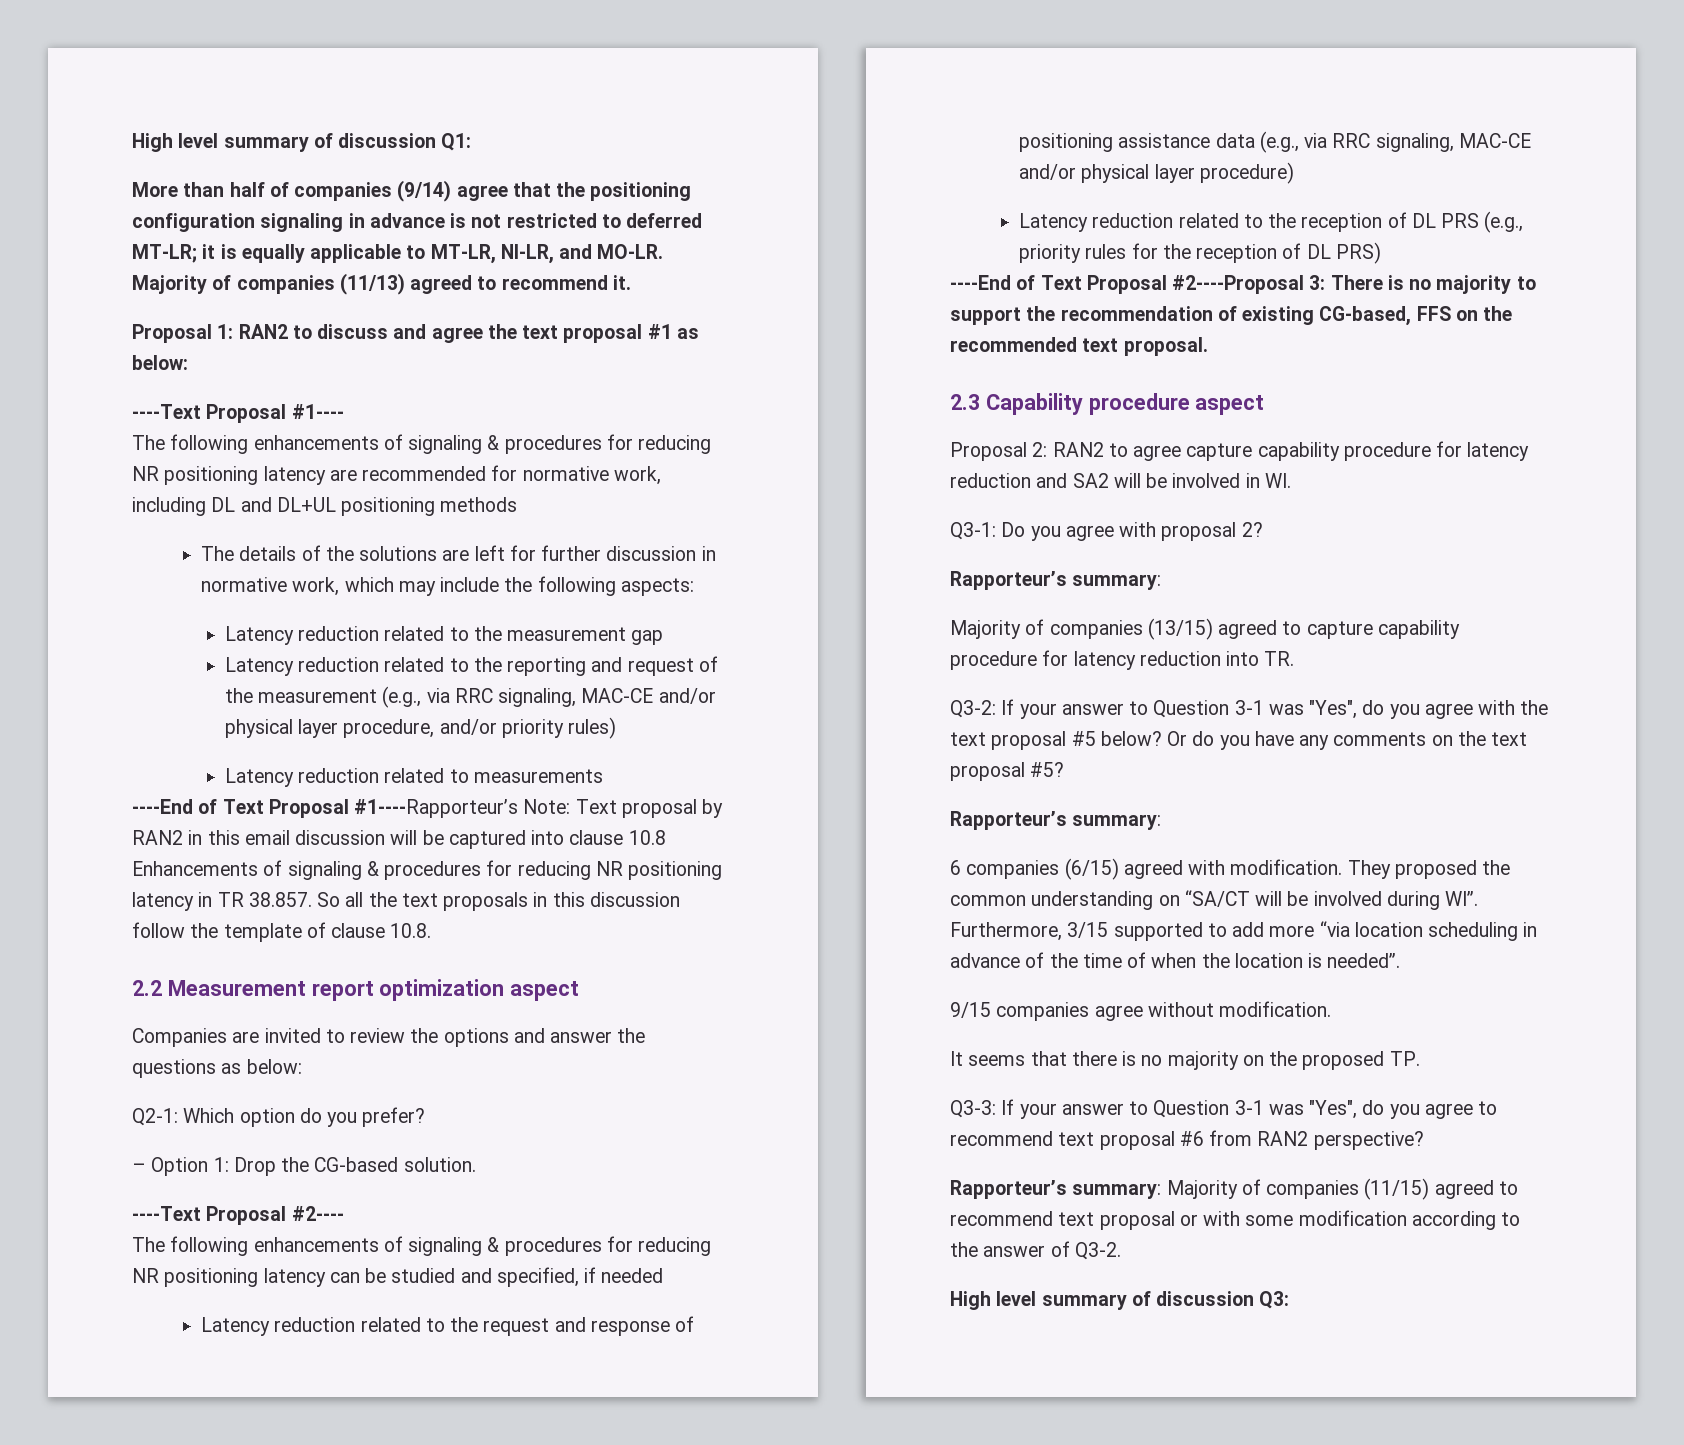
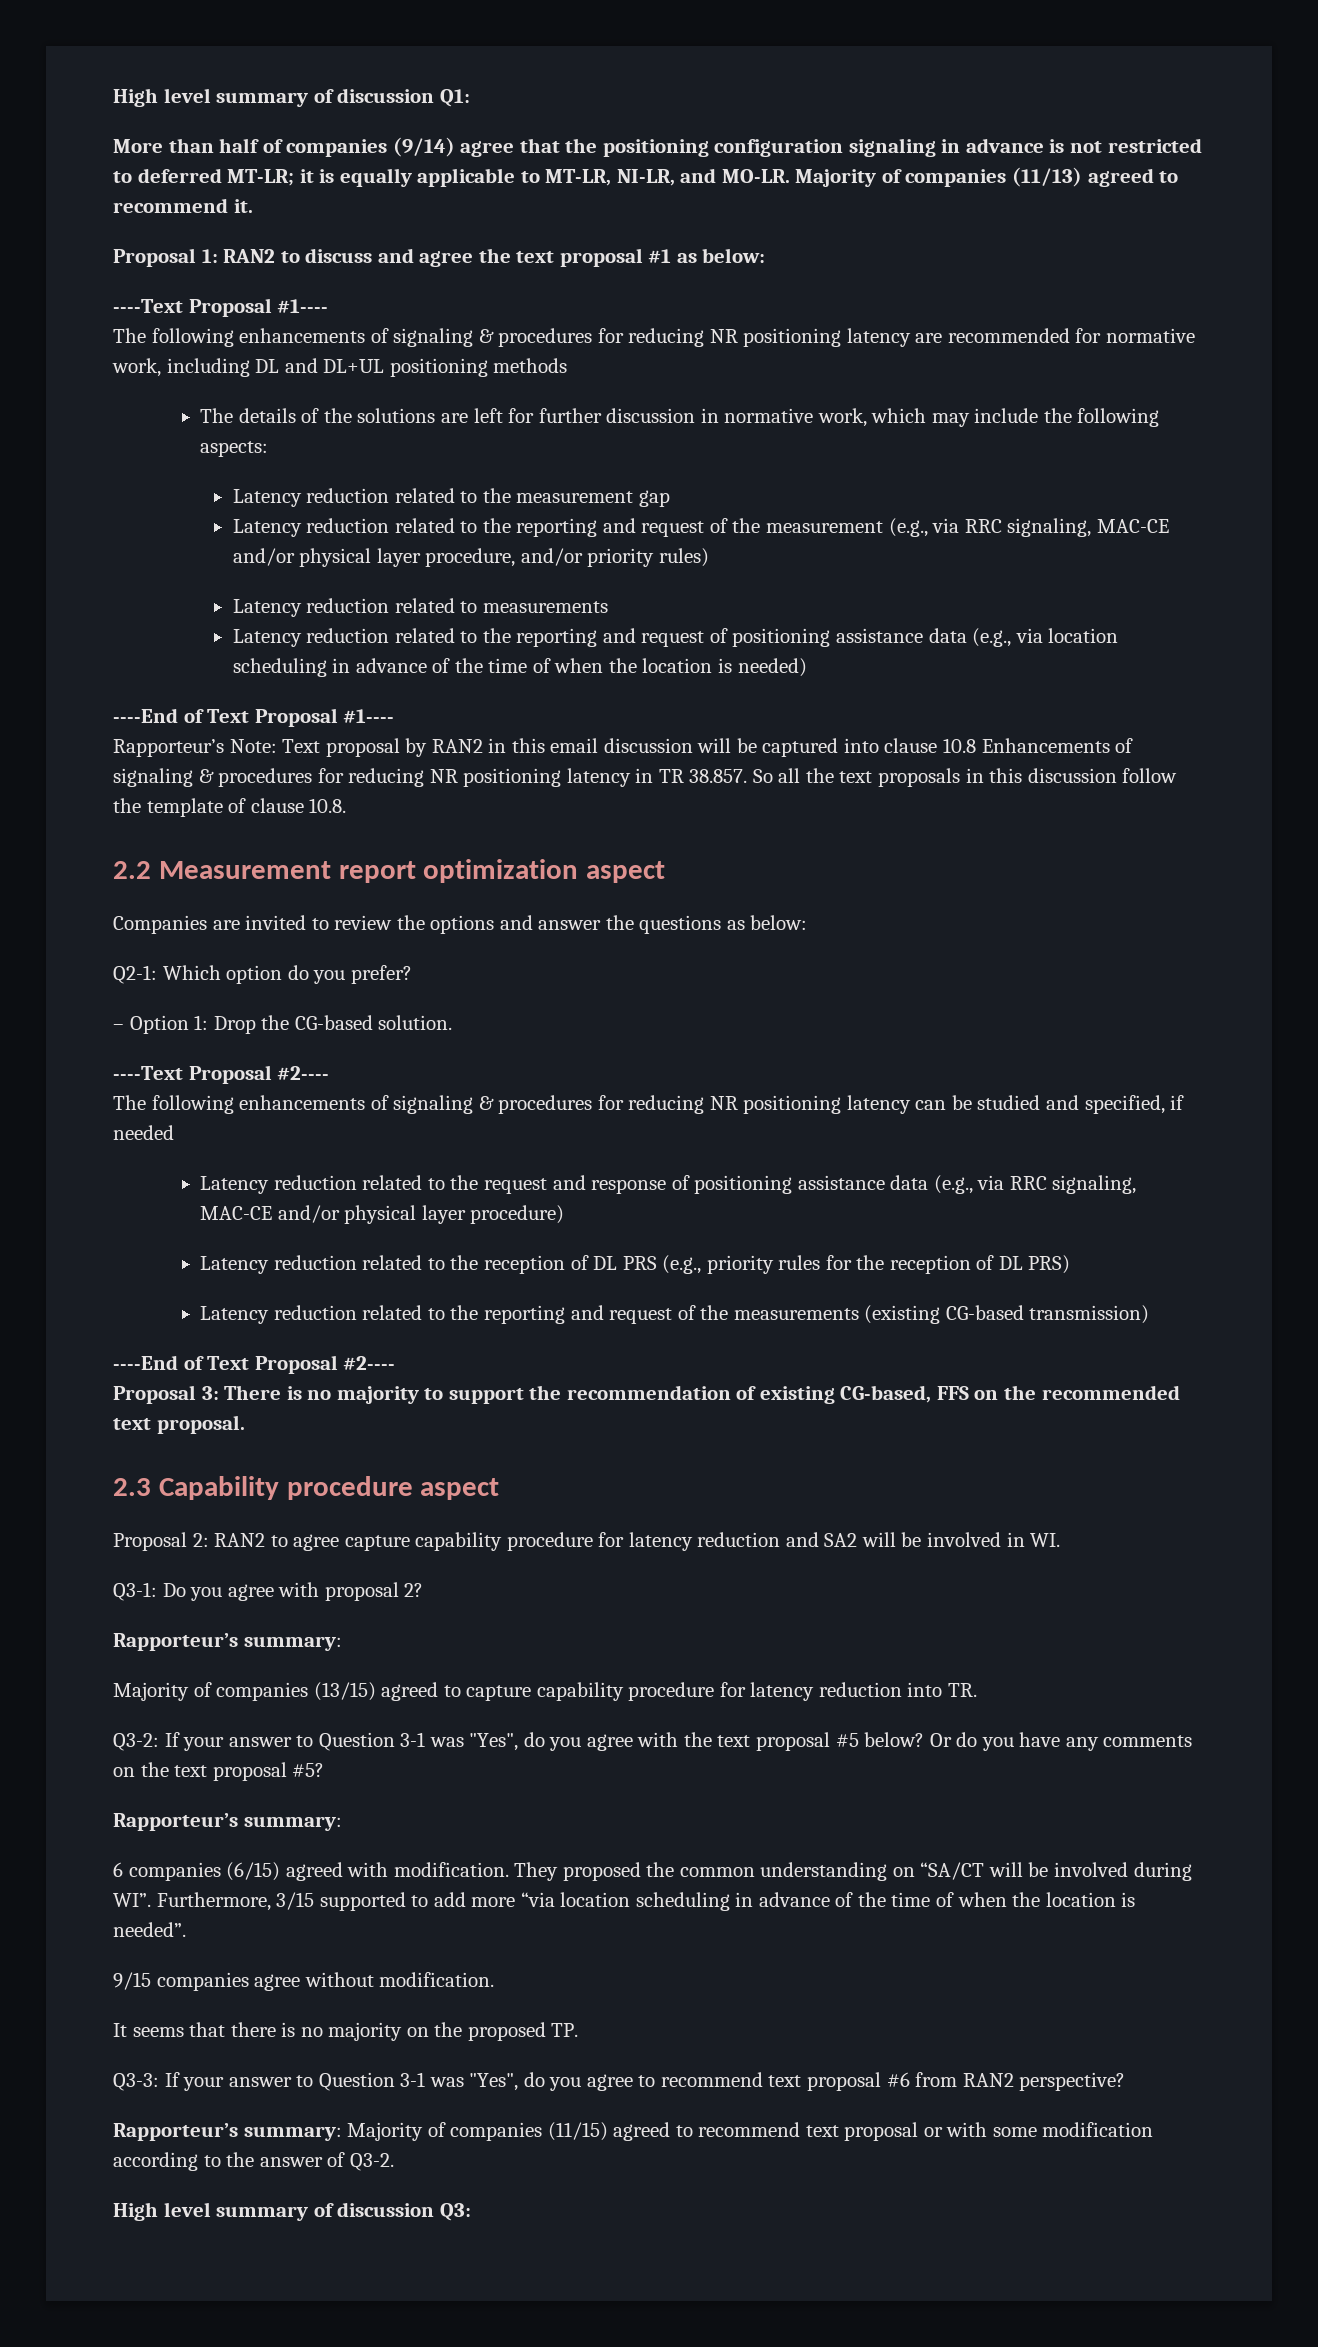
- ----End of Text Proposal #1----Rapporteur’s Note: Text proposal by RAN2 in this email discussion will be captured into clause 10.8 Enhancements of signaling & procedures for reducing NR positioning latency in TR 38.857. So all the text proposals in this discussion follow the template of clause 10.8.
+ Latency reduction related to the reporting and request of positioning assistance data (e.g., via location scheduling in advance of the time of when the location is needed)
+ ----End of Text Proposal #1----
+ Rapporteur’s Note: Text proposal by RAN2 in this email discussion will be captured into clause 10.8 Enhancements of signaling & procedures for reducing NR positioning latency in TR 38.857. So all the text proposals in this discussion follow the template of clause 10.8.
- ----End of Text Proposal #2----Proposal 3: There is no majority to support the recommendation of existing CG-based, FFS on the recommended text proposal.
+ Latency reduction related to the reporting and request of the measurements (existing CG-based transmission)
+ ----End of Text Proposal #2----
+ Proposal 3: There is no majority to support the recommendation of existing CG-based, FFS on the recommended text proposal.

